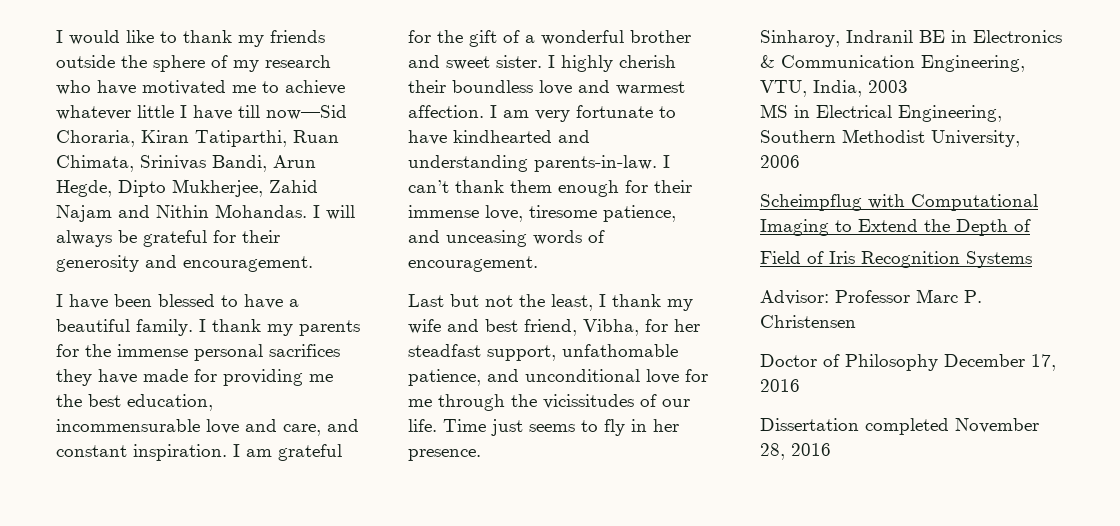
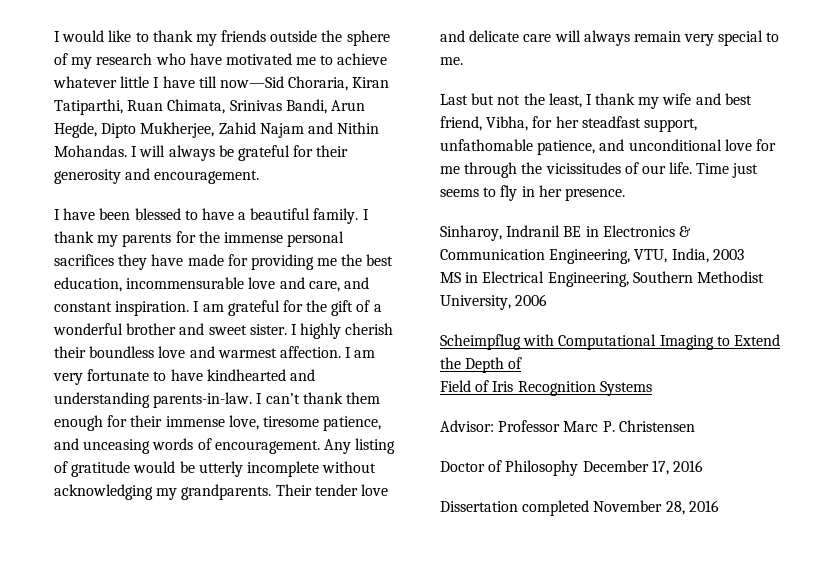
+ Any listing of gratitude would be utterly incomplete without acknowledging my grandparents. Their tender love and delicate care will always remain very special to me.

